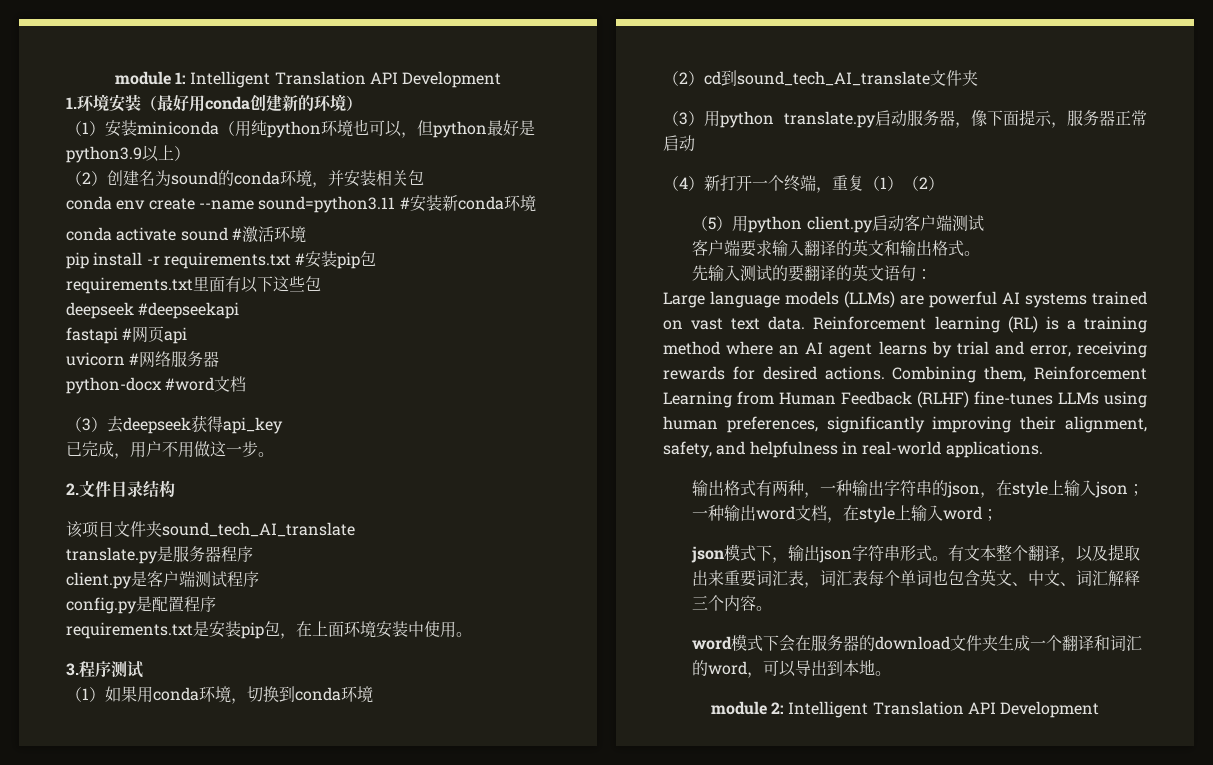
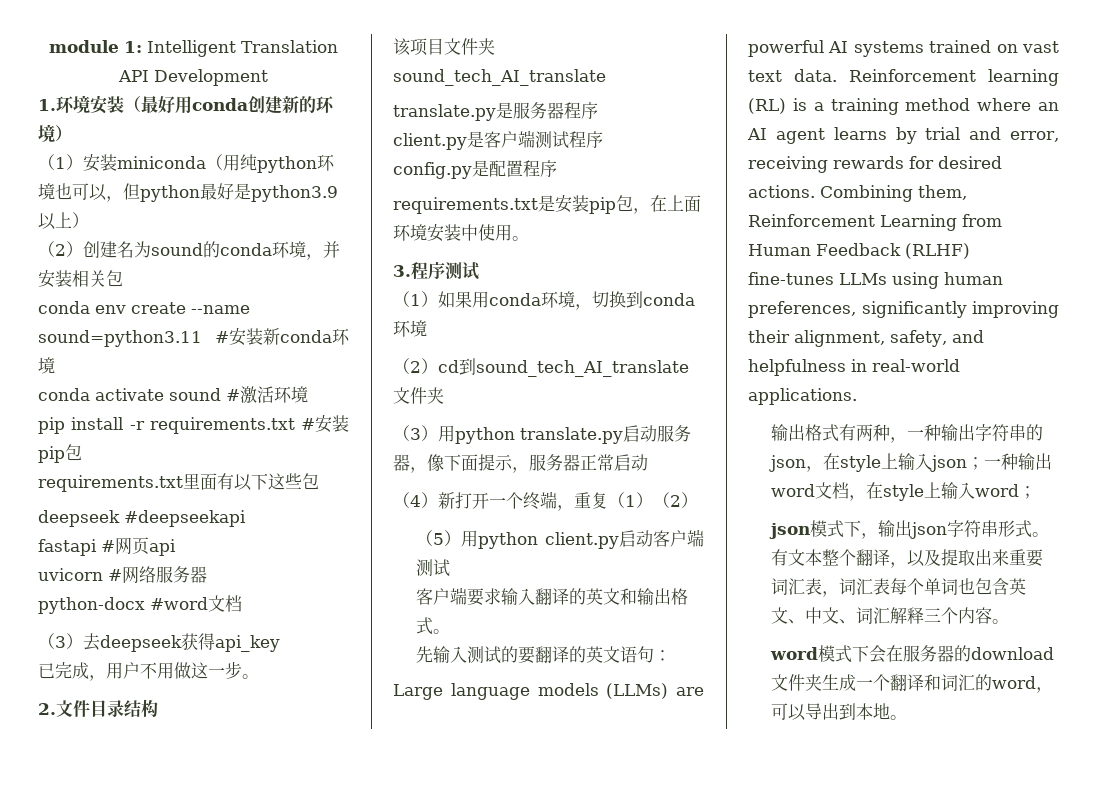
- module 2: Intelligent Translation API Development

